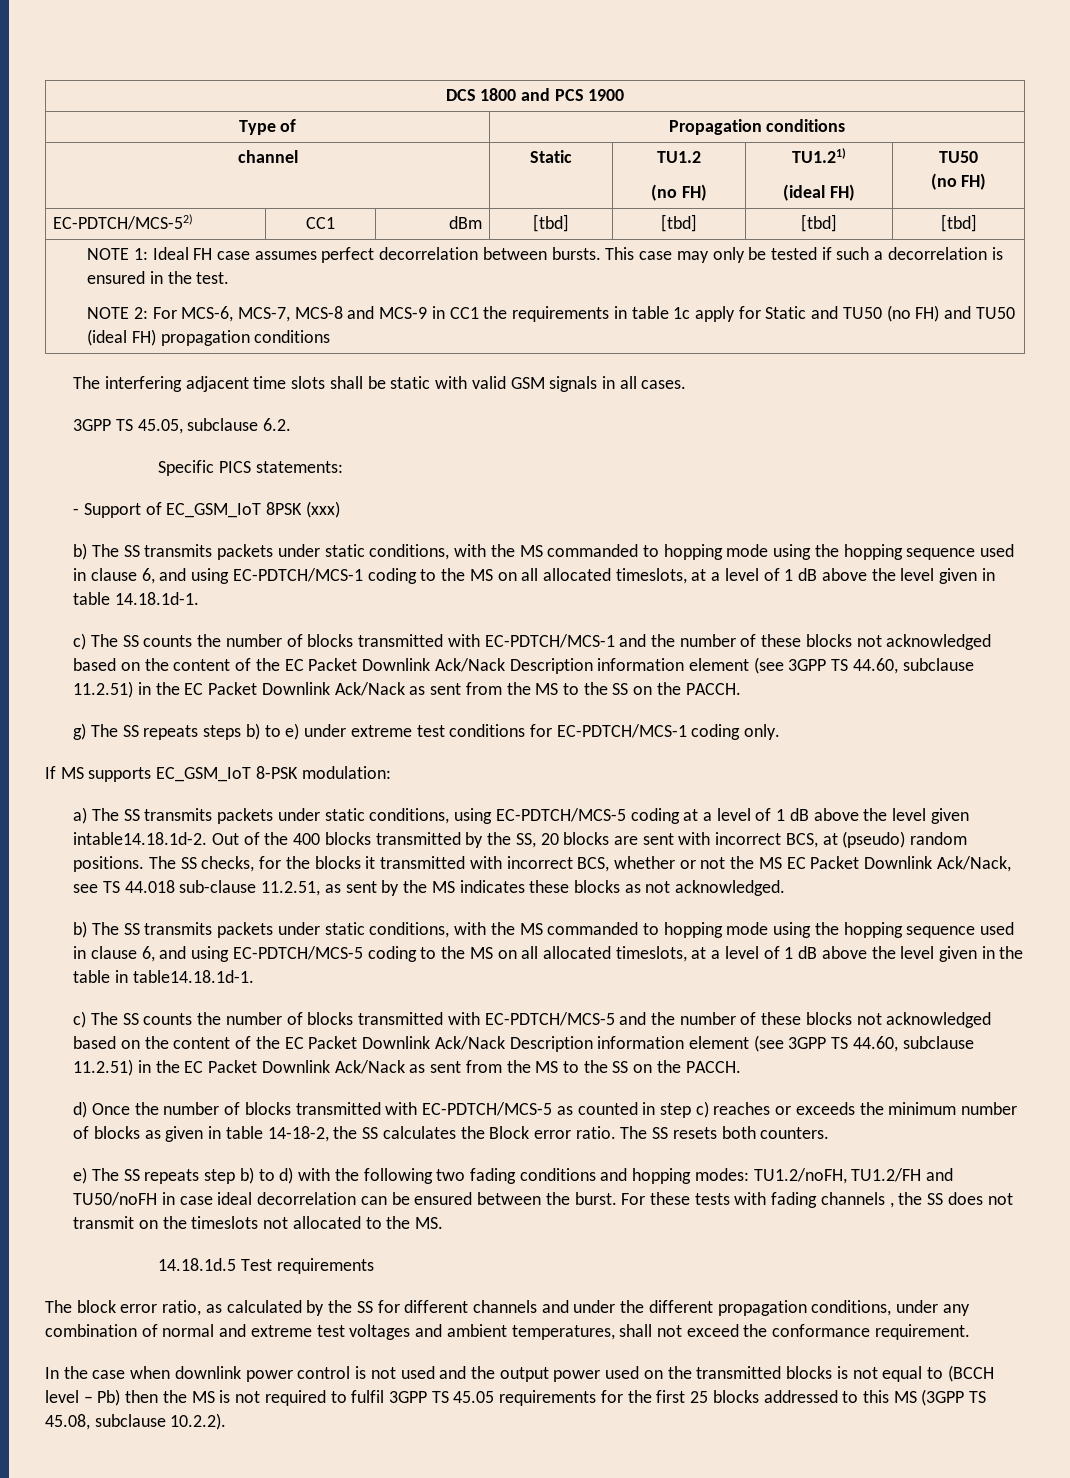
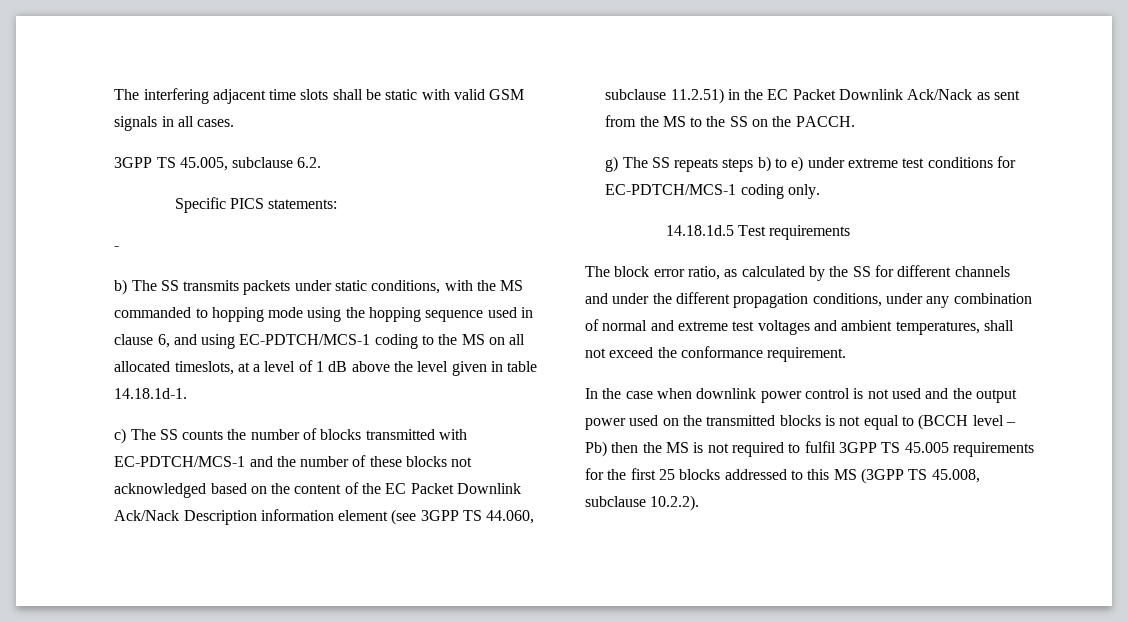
- DCS 1800 and PCS 1900
- Type of | Propagation conditions
- channel | Static | TU1.2
- (no FH) | TU1.21)
- (ideal FH) | TU50
- (no FH)
- EC-PDTCH/MCS-52) | CC1 | dBm | [tbd] | [tbd] | [tbd] | [tbd]
- NOTE 1: Ideal FH case assumes perfect decorrelation between bursts. This case may only be tested if such a decorrelation is ensured in the test.
- NOTE 2: For MCS-6, MCS-7, MCS-8 and MCS-9 in CC1 the requirements in table 1c apply for Static and TU50 (no FH) and TU50 (ideal FH) propagation conditions
- 3GPP TS 45.05, subclause 6.2.
+ 3GPP TS 45.005, subclause 6.2.
  Specific PICS statements:
- - Support of EC_GSM_IoT 8PSK (xxx)
+ -
- c) The SS counts the number of blocks transmitted with EC-PDTCH/MCS-1 and the number of these blocks not acknowledged based on the content of the EC Packet Downlink Ack/Nack Description information element (see 3GPP TS 44.60, subclause 11.2.51) in the EC Packet Downlink Ack/Nack as sent from the MS to the SS on the PACCH.
+ c) The SS counts the number of blocks transmitted with EC-PDTCH/MCS-1 and the number of these blocks not acknowledged based on the content of the EC Packet Downlink Ack/Nack Description information element (see 3GPP TS 44.060, subclause 11.2.51) in the EC Packet Downlink Ack/Nack as sent from the MS to the SS on the PACCH.
- If MS supports EC_GSM_IoT 8-PSK modulation:
- a) The SS transmits packets under static conditions, using EC-PDTCH/MCS-5 coding at a level of 1 dB above the level given intable14.18.1d-2. Out of the 400 blocks transmitted by the SS, 20 blocks are sent with incorrect BCS, at (pseudo) random positions. The SS checks, for the blocks it transmitted with incorrect BCS, whether or not the MS EC Packet Downlink Ack/Nack, see TS 44.018 sub-clause 11.2.51, as sent by the MS indicates these blocks as not acknowledged.
- b) The SS transmits packets under static conditions, with the MS commanded to hopping mode using the hopping sequence used in clause 6, and using EC-PDTCH/MCS-5 coding to the MS on all allocated timeslots, at a level of 1 dB above the level given in the table in table14.18.1d-1.
- c) The SS counts the number of blocks transmitted with EC-PDTCH/MCS-5 and the number of these blocks not acknowledged based on the content of the EC Packet Downlink Ack/Nack Description information element (see 3GPP TS 44.60, subclause 11.2.51) in the EC Packet Downlink Ack/Nack as sent from the MS to the SS on the PACCH.
- d) Once the number of blocks transmitted with EC-PDTCH/MCS-5 as counted in step c) reaches or exceeds the minimum number of blocks as given in table 14-18-2, the SS calculates the Block error ratio. The SS resets both counters.
- e) The SS repeats step b) to d) with the following two fading conditions and hopping modes: TU1.2/noFH, TU1.2/FH and TU50/noFH in case ideal decorrelation can be ensured between the burst. For these tests with fading channels , the SS does not transmit on the timeslots not allocated to the MS.
- In the case when downlink power control is not used and the output power used on the transmitted blocks is not equal to (BCCH level – Pb) then the MS is not required to fulfil 3GPP TS 45.05 requirements for the first 25 blocks addressed to this MS (3GPP TS 45.08, subclause 10.2.2).
+ In the case when downlink power control is not used and the output power used on the transmitted blocks is not equal to (BCCH level – Pb) then the MS is not required to fulfil 3GPP TS 45.005 requirements for the first 25 blocks addressed to this MS (3GPP TS 45.008, subclause 10.2.2).

